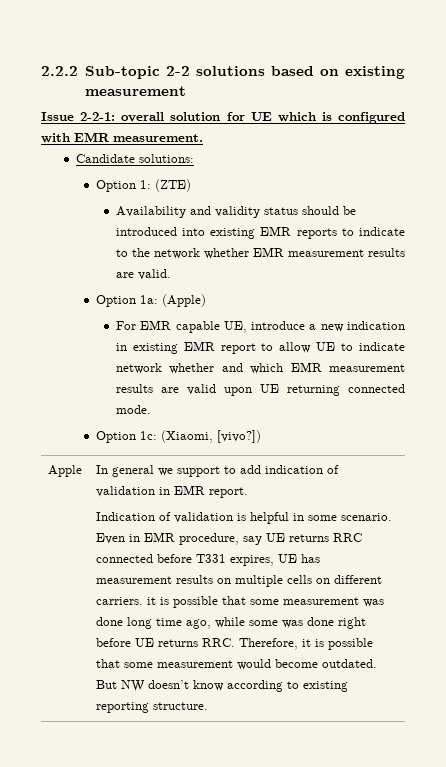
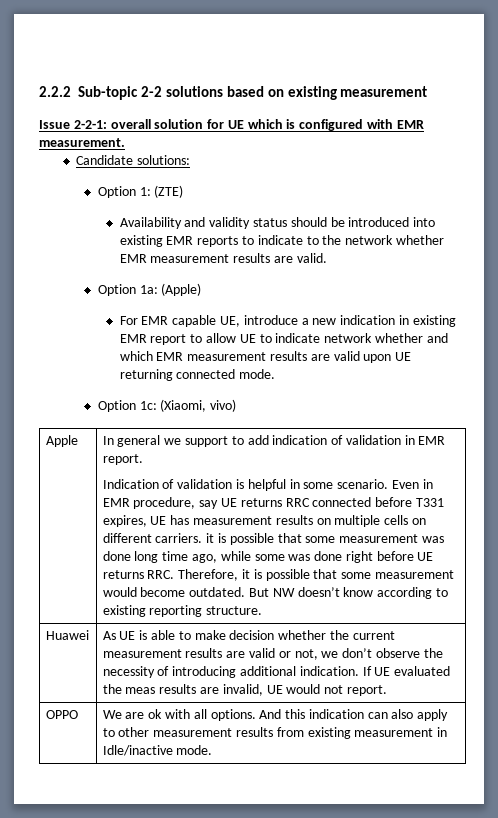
- Option 1c: (Xiaomi, [vivo?])
+ Option 1c: (Xiaomi, vivo)
+ Huawei | As UE is able to make decision whether the current measurement results are valid or not, we don’t observe the necessity of introducing additional indication. If UE evaluated the meas results are invalid, UE would not report.
+ OPPO | We are ok with all options. And this indication can also apply to other measurement results from existing measurement in Idle/inactive mode.

